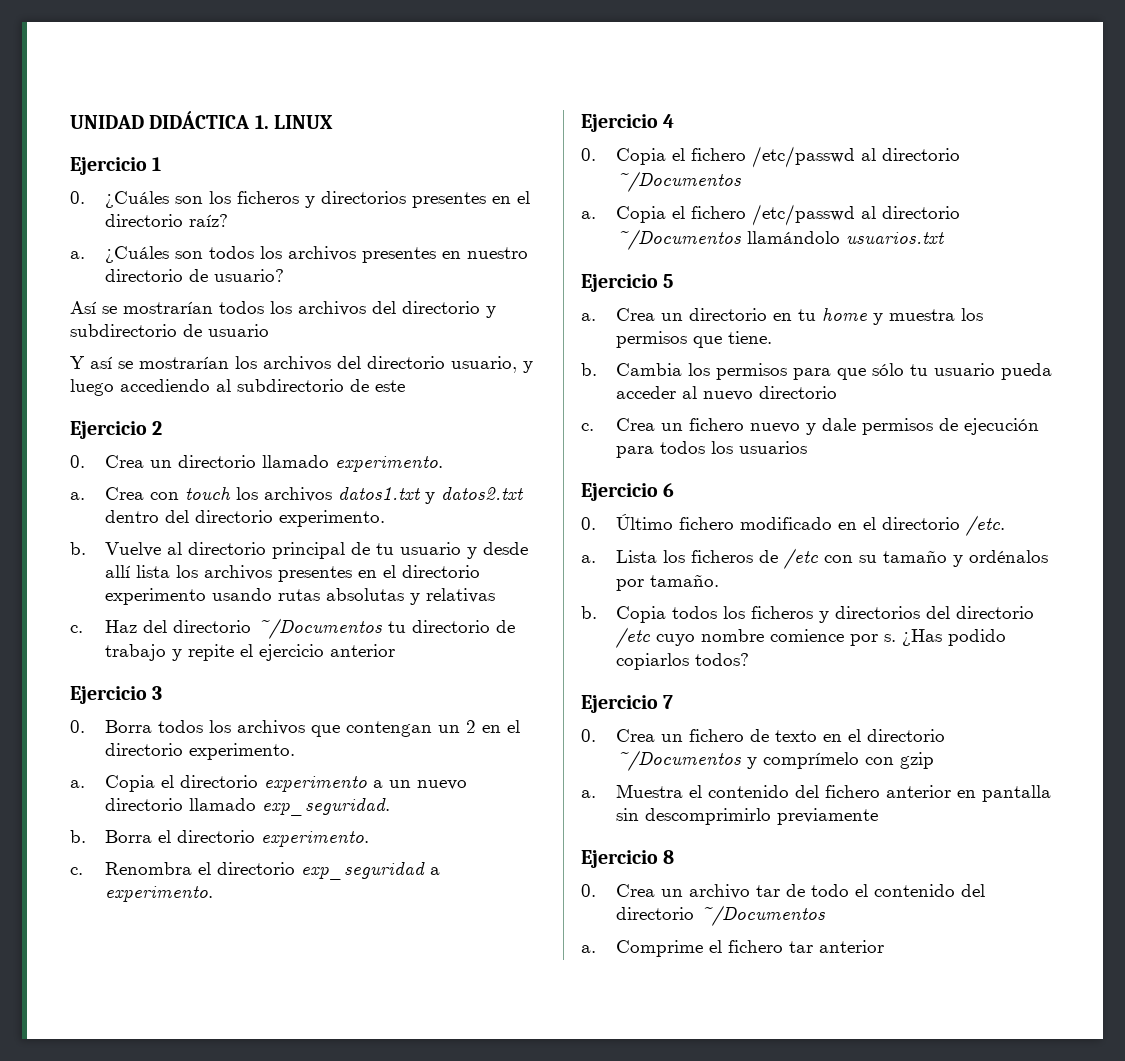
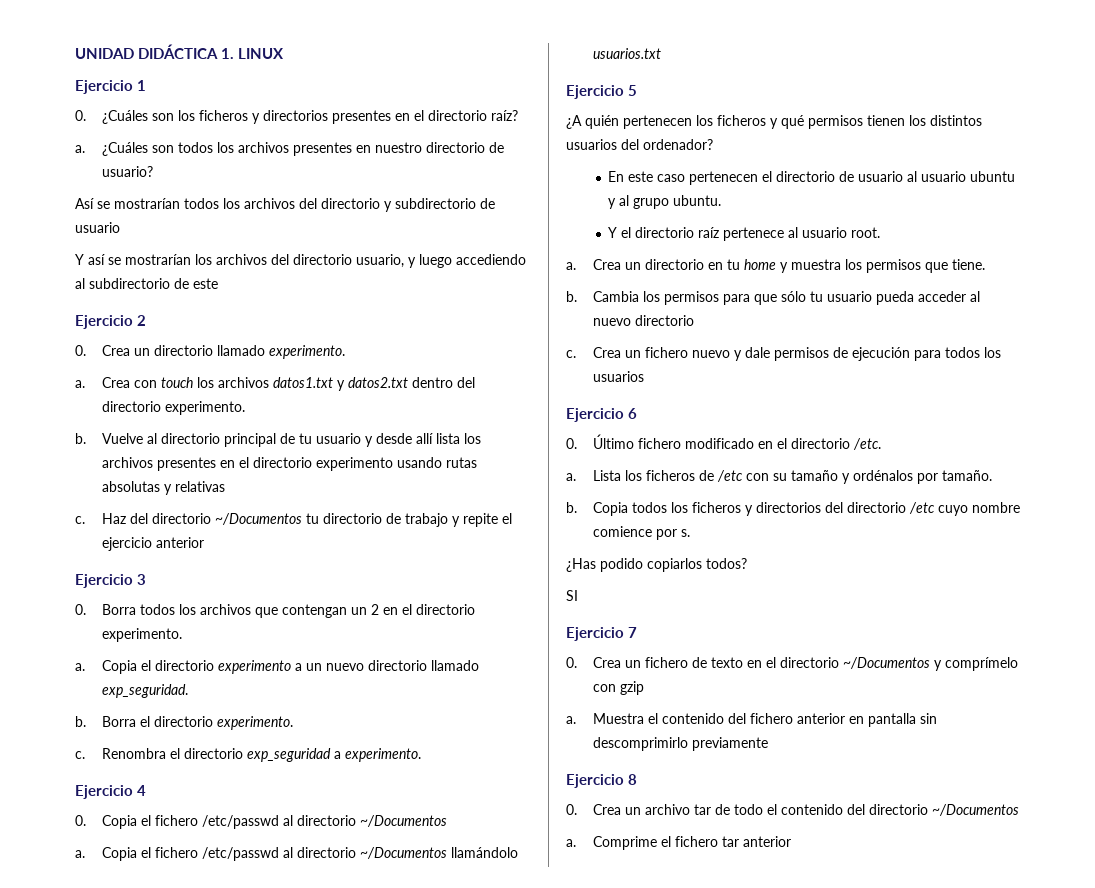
+ ¿A quién pertenecen los ficheros y qué permisos tienen los distintos usuarios del ordenador?
+ En este caso pertenecen el directorio de usuario al usuario ubuntu y al grupo ubuntu.
+ Y el directorio raíz pertenece al usuario root.
- Copia todos los ficheros y directorios del directorio /etc cuyo nombre comience por s. ¿Has podido copiarlos todos?
+ Copia todos los ficheros y directorios del directorio /etc cuyo nombre comience por s.
+ ¿Has podido copiarlos todos?
+ SI

